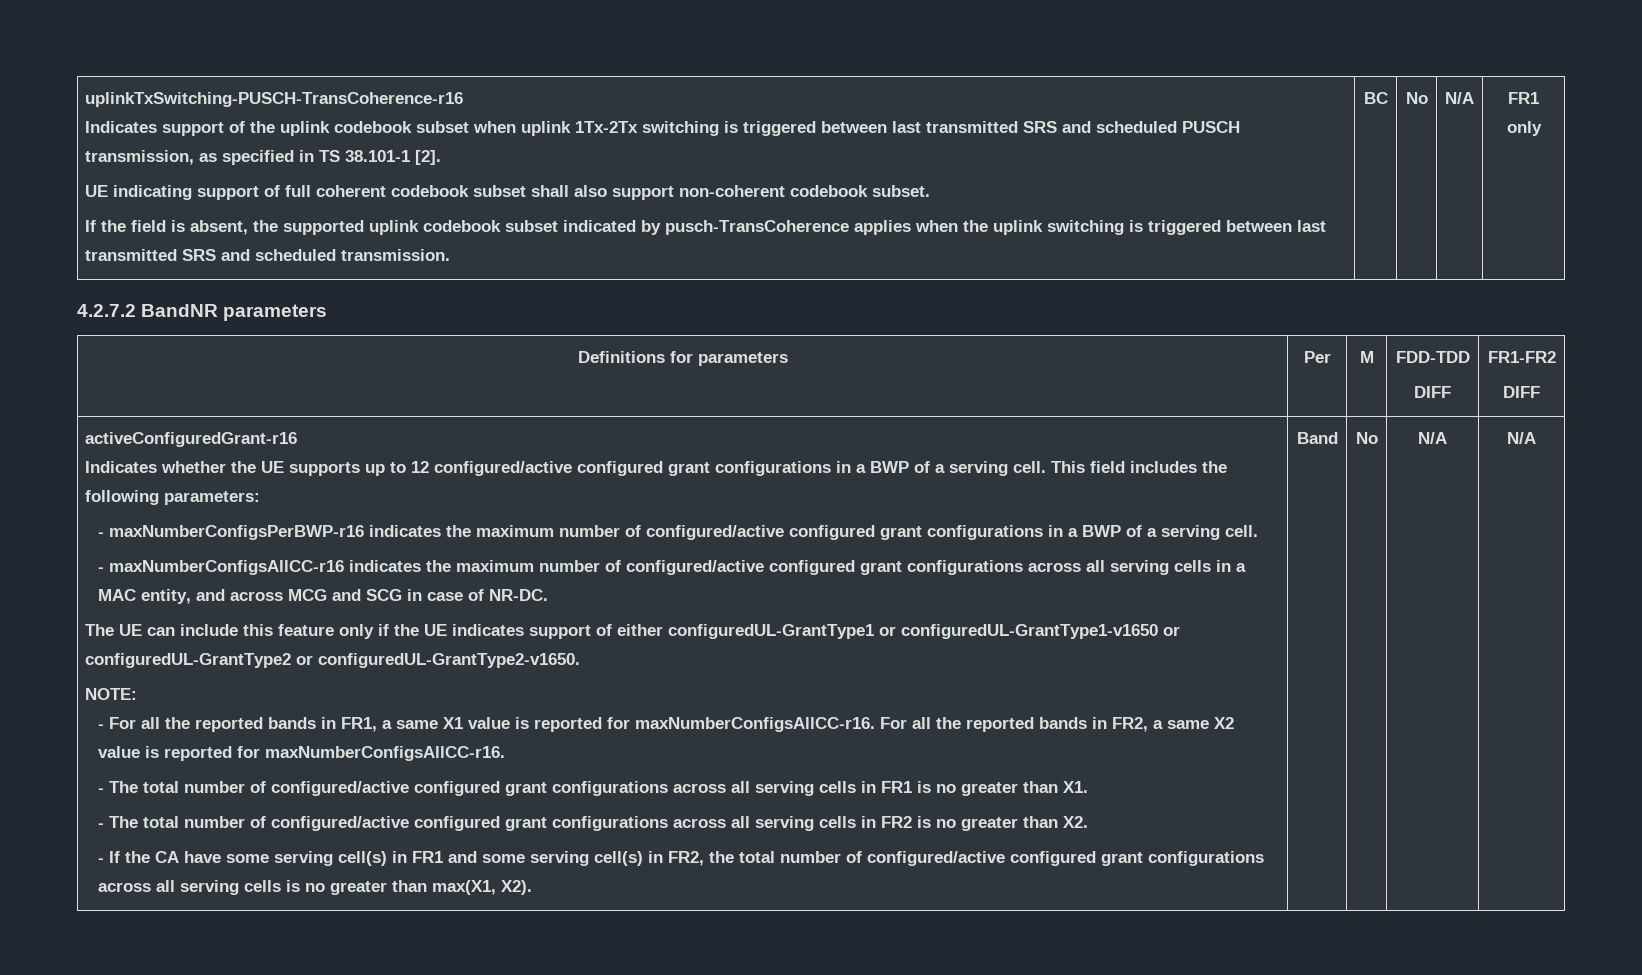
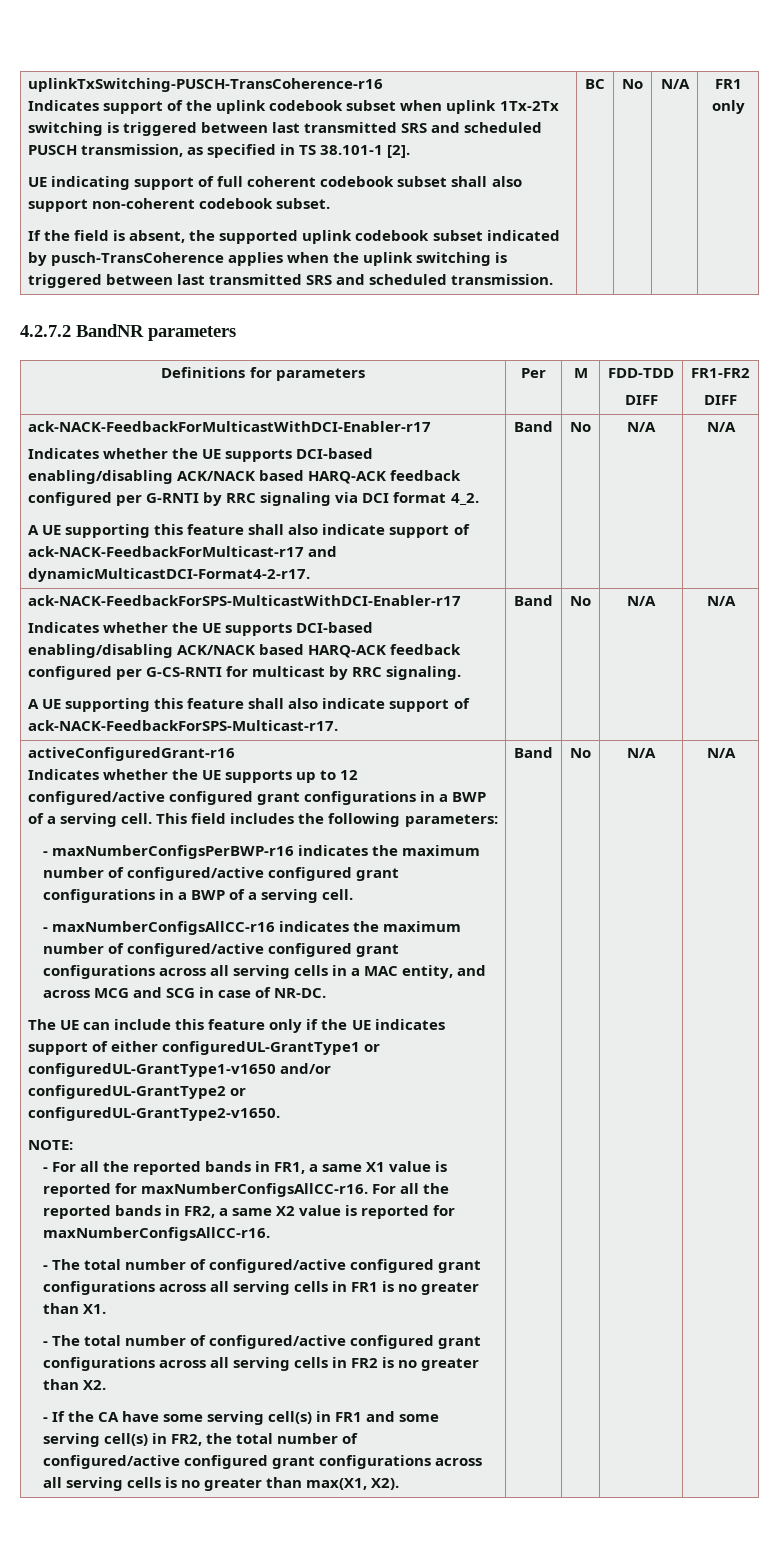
+ ack-NACK-FeedbackForMulticastWithDCI-Enabler-r17
+ Indicates whether the UE supports DCI-based enabling/disabling ACK/NACK based HARQ-ACK feedback configured per G-RNTI by RRC signaling via DCI format 4_2.
+ A UE supporting this feature shall also indicate support of ack-NACK-FeedbackForMulticast-r17 and dynamicMulticastDCI-Format4-2-r17. | Band | No | N/A | N/A
+ ack-NACK-FeedbackForSPS-MulticastWithDCI-Enabler-r17
+ Indicates whether the UE supports DCI-based enabling/disabling ACK/NACK based HARQ-ACK feedback configured per G-CS-RNTI for multicast by RRC signaling.
+ A UE supporting this feature shall also indicate support of ack-NACK-FeedbackForSPS-Multicast-r17. | Band | No | N/A | N/A
- The UE can include this feature only if the UE indicates support of either configuredUL-GrantType1 or configuredUL-GrantType1-v1650 or configuredUL-GrantType2 or configuredUL-GrantType2-v1650.
+ The UE can include this feature only if the UE indicates support of either configuredUL-GrantType1 or configuredUL-GrantType1-v1650 and/or configuredUL-GrantType2 or configuredUL-GrantType2-v1650.

